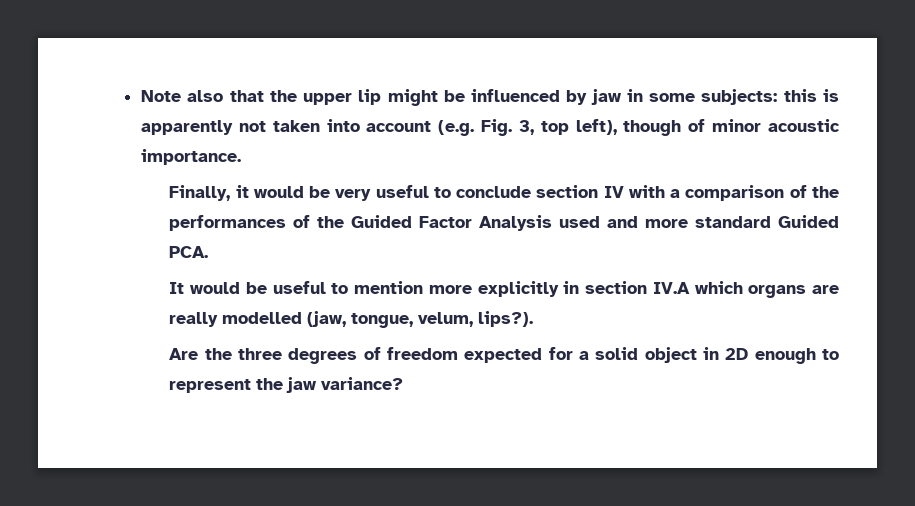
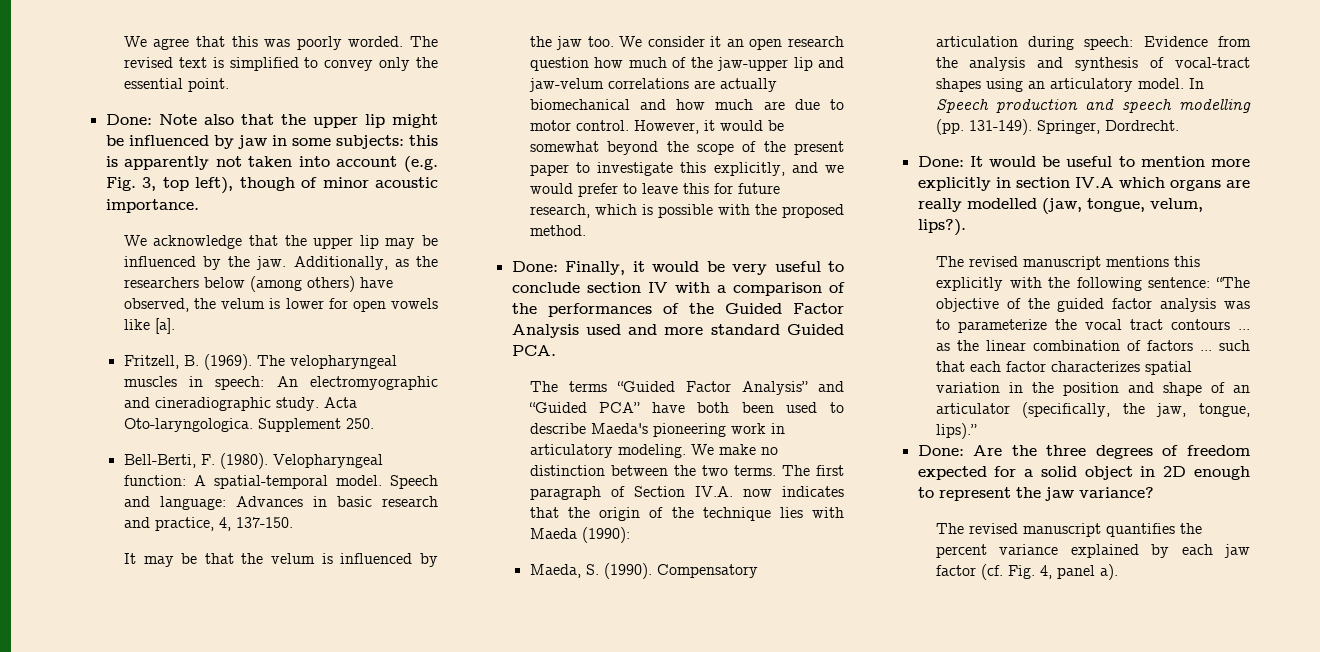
- Note also that the upper lip might be influenced by jaw in some subjects: this is apparently not taken into account (e.g. Fig. 3, top left), though of minor acoustic importance.
+ We agree that this was poorly worded. The revised text is simplified to convey only the essential point.
+ Done: Note also that the upper lip might be influenced by jaw in some subjects: this is apparently not taken into account (e.g. Fig. 3, top left), though of minor acoustic importance.
- Finally, it would be very useful to conclude section IV with a comparison of the performances of the Guided Factor Analysis used and more standard Guided PCA.
+ We acknowledge that the upper lip may be influenced by the jaw. Additionally, as the researchers below (among others) have observed, the velum is lower for open vowels like [a].
+ Fritzell, B. (1969). The velopharyngeal muscles in speech: An electromyographic and cineradiographic study. Acta Oto-laryngologica. Supplement 250.
+ Bell-Berti, F. (1980). Velopharyngeal function: A spatial-temporal model. Speech and language: Advances in basic research and practice, 4, 137-150.
+ It may be that the velum is influenced by the jaw too. We consider it an open research question how much of the jaw-upper lip and jaw-velum correlations are actually biomechanical and how much are due to motor control. However, it would be somewhat beyond the scope of the present paper to investigate this explicitly, and we would prefer to leave this for future research, which is possible with the proposed method.
+ Done: Finally, it would be very useful to conclude section IV with a comparison of the performances of the Guided Factor Analysis used and more standard Guided PCA.
- It would be useful to mention more explicitly in section IV.A which organs are really modelled (jaw, tongue, velum, lips?).
+ The terms “Guided Factor Analysis” and “Guided PCA” have both been used to describe Maeda's pioneering work in articulatory modeling. We make no distinction between the two terms. The first paragraph of Section IV.A. now indicates that the origin of the technique lies with Maeda (1990):
+ Maeda, S. (1990). Compensatory articulation during speech: Evidence from the analysis and synthesis of vocal-tract shapes using an articulatory model. In Speech production and speech modelling (pp. 131-149). Springer, Dordrecht.
+ Done: It would be useful to mention more explicitly in section IV.A which organs are really modelled (jaw, tongue, velum, lips?).
- Are the three degrees of freedom expected for a solid object in 2D enough to represent the jaw variance?
+ The revised manuscript mentions this explicitly with the following sentence: “The objective of the guided factor analysis was to parameterize the vocal tract contours ... as the linear combination of factors ... such that each factor characterizes spatial variation in the position and shape of an articulator (specifically, the jaw, tongue, lips).”
+ Done: Are the three degrees of freedom expected for a solid object in 2D enough to represent the jaw variance?
+ The revised manuscript quantifies the percent variance explained by each jaw factor (cf. Fig. 4, panel a).

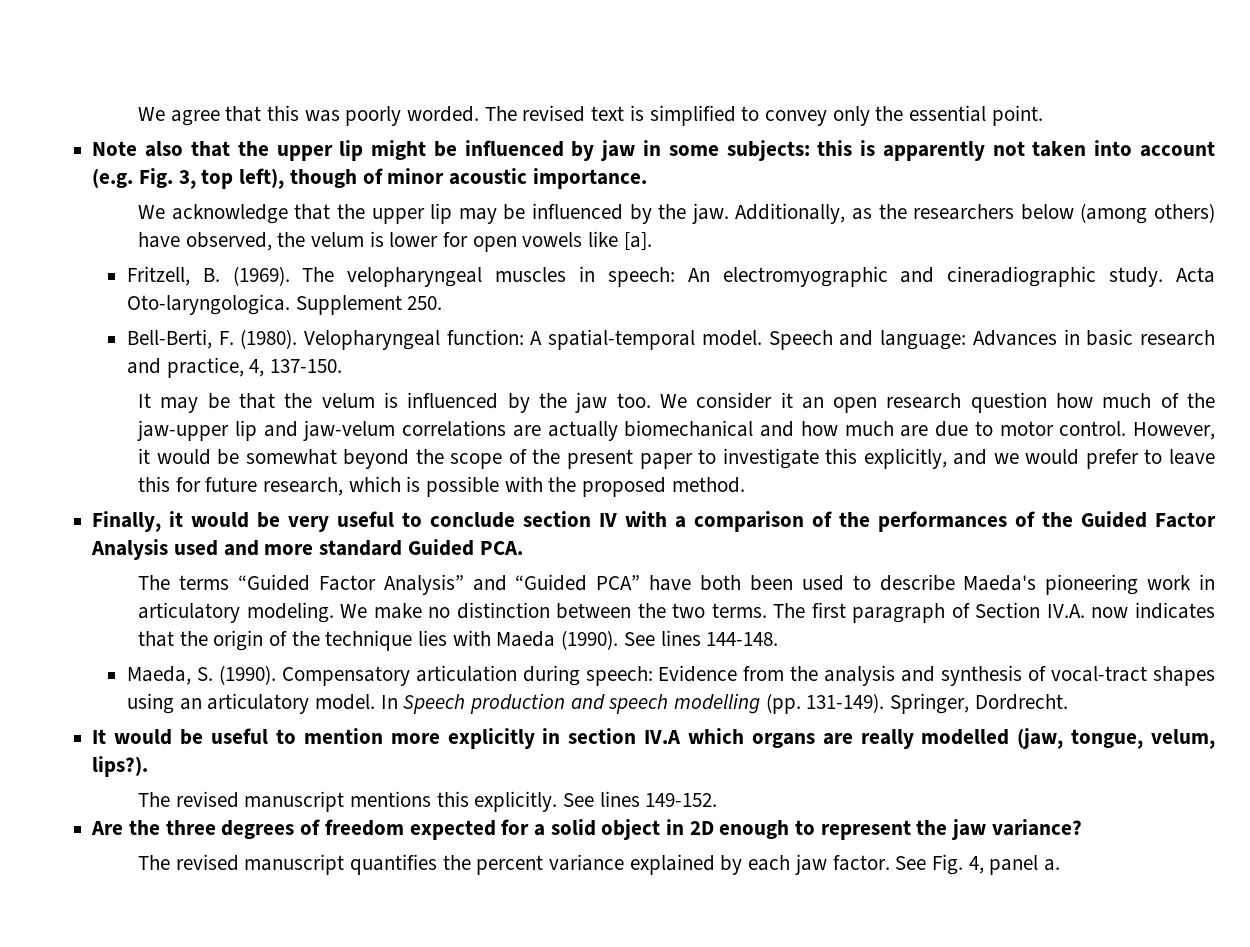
- Done: Note also that the upper lip might be influenced by jaw in some subjects: this is apparently not taken into account (e.g. Fig. 3, top left), though of minor acoustic importance.
+ Note also that the upper lip might be influenced by jaw in some subjects: this is apparently not taken into account (e.g. Fig. 3, top left), though of minor acoustic importance.
- Done: Finally, it would be very useful to conclude section IV with a comparison of the performances of the Guided Factor Analysis used and more standard Guided PCA.
+ Finally, it would be very useful to conclude section IV with a comparison of the performances of the Guided Factor Analysis used and more standard Guided PCA.
- The first paragraph of Section IV.A. now indicates that the origin of the technique lies with Maeda (1990):
+ The first paragraph of Section IV.A. now indicates that the origin of the technique lies with Maeda (1990). See lines 144-148.
- Done: It would be useful to mention more explicitly in section IV.A which organs are really modelled (jaw, tongue, velum, lips?).
+ It would be useful to mention more explicitly in section IV.A which organs are really modelled (jaw, tongue, velum, lips?).
- The revised manuscript mentions this explicitly with the following sentence: “The objective of the guided factor analysis was to parameterize the vocal tract contours ... as the linear combination of factors ... such that each factor characterizes spatial variation in the position and shape of an articulator (specifically, the jaw, tongue, lips).”
- Done: Are the three degrees of freedom expected for a solid object in 2D enough to represent the jaw variance?
+ The revised manuscript mentions this explicitly. See lines 149-152.
+ Are the three degrees of freedom expected for a solid object in 2D enough to represent the jaw variance?
- The revised manuscript quantifies the percent variance explained by each jaw factor (cf. Fig. 4, panel a).
+ The revised manuscript quantifies the percent variance explained by each jaw factor. See Fig. 4, panel a.

